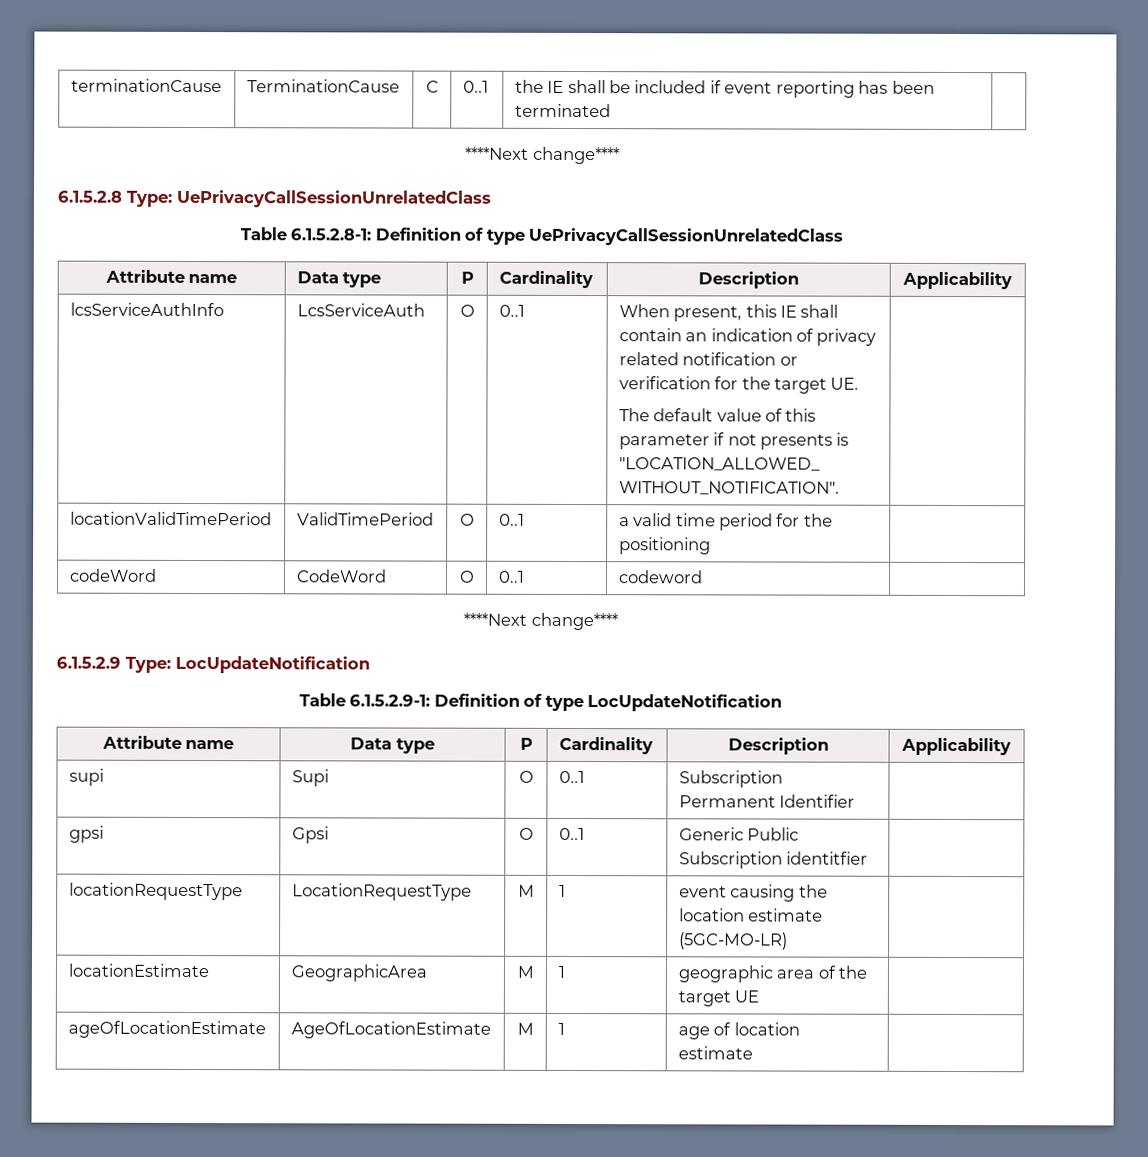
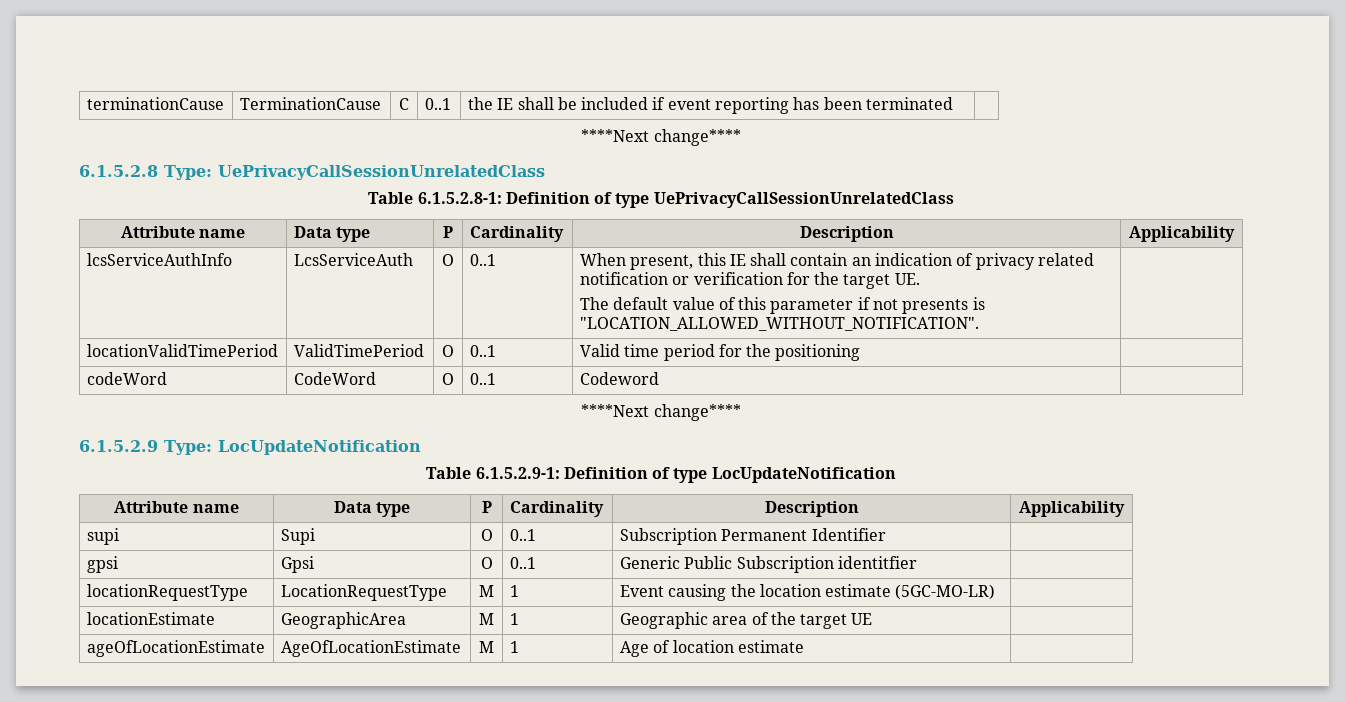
- locationValidTimePeriod | ValidTimePeriod | O | 0..1 | a valid time period for the positioning |
+ locationValidTimePeriod | ValidTimePeriod | O | 0..1 | Valid time period for the positioning |
- codeWord | CodeWord | O | 0..1 | codeword |
+ codeWord | CodeWord | O | 0..1 | Codeword |
- locationRequestType | LocationRequestType | M | 1 | event causing the location estimate (5GC-MO-LR) |
+ locationRequestType | LocationRequestType | M | 1 | Event causing the location estimate (5GC-MO-LR) |
- locationEstimate | GeographicArea | M | 1 | geographic area of the target UE |
+ locationEstimate | GeographicArea | M | 1 | Geographic area of the target UE |
- ageOfLocationEstimate | AgeOfLocationEstimate | M | 1 | age of location estimate |
+ ageOfLocationEstimate | AgeOfLocationEstimate | M | 1 | Age of location estimate |

